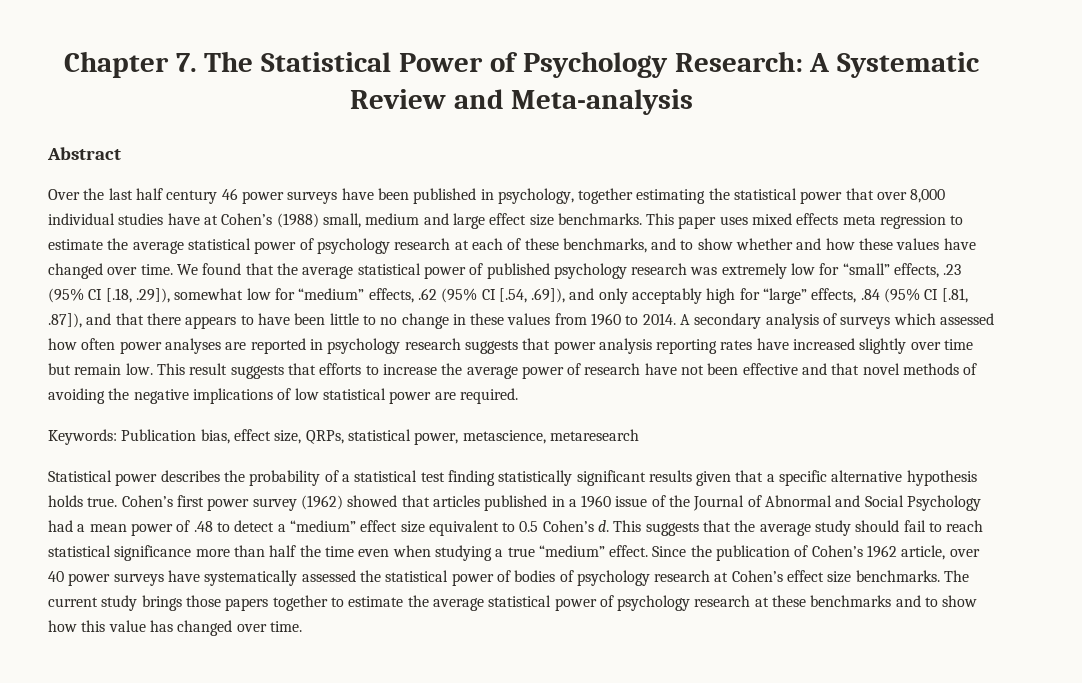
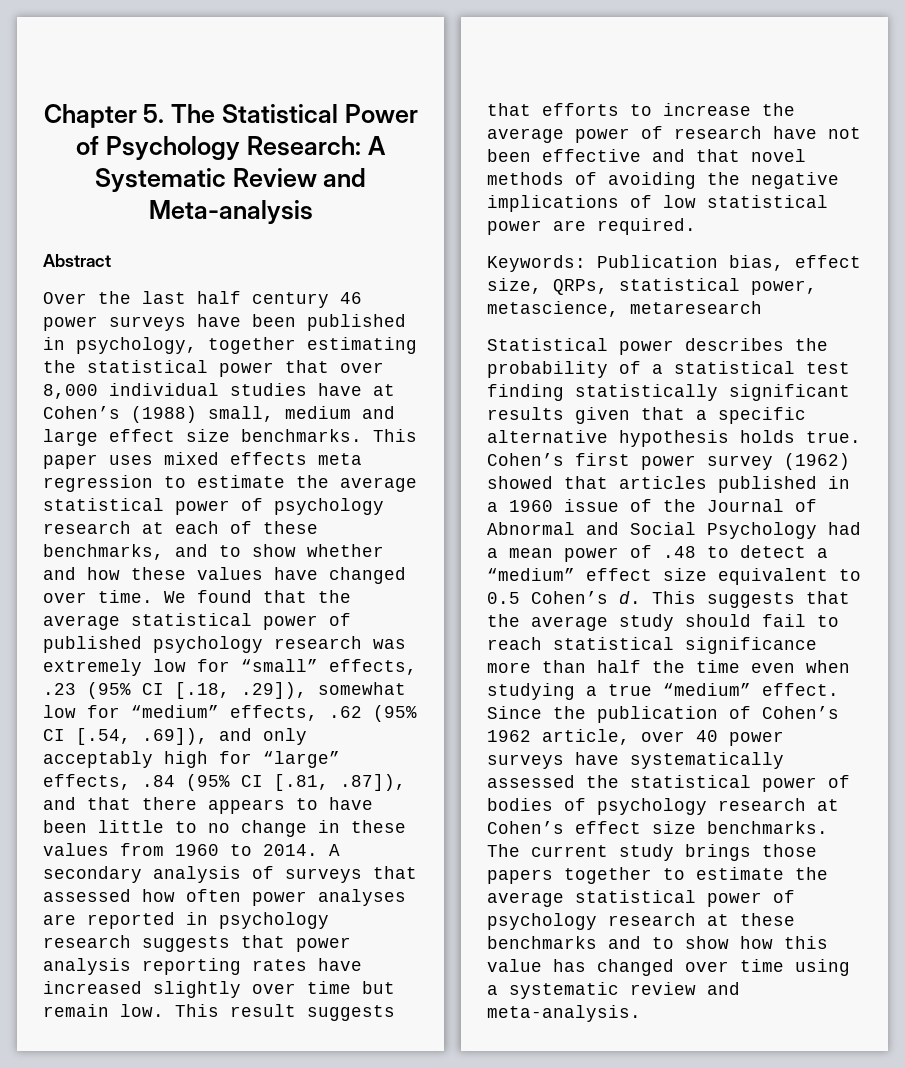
- Chapter 7. The Statistical Power of Psychology Research: A Systematic Review and Meta-analysis
+ Chapter 5. The Statistical Power of Psychology Research: A Systematic Review and Meta-analysis
- A secondary analysis of surveys which assessed how often power analyses are reported in psychology research suggests that power analysis reporting rates have increased slightly over time but remain low.
+ A secondary analysis of surveys that assessed how often power analyses are reported in psychology research suggests that power analysis reporting rates have increased slightly over time but remain low.
- The current study brings those papers together to estimate the average statistical power of psychology research at these benchmarks and to show how this value has changed over time.
+ The current study brings those papers together to estimate the average statistical power of psychology research at these benchmarks and to show how this value has changed over time using a systematic review and meta-analysis.

